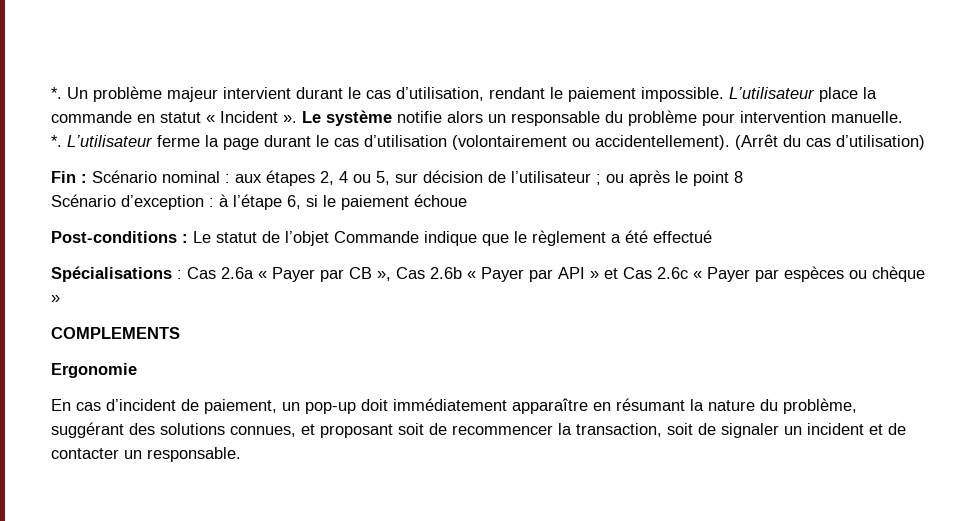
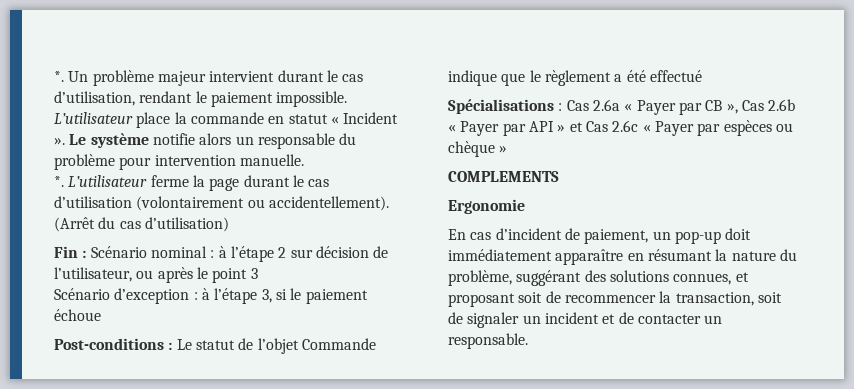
- Fin : Scénario nominal : aux étapes 2, 4 ou 5, sur décision de l’utilisateur ; ou après le point 8
+ Fin : Scénario nominal : à l’étape 2 sur décision de l’utilisateur, ou après le point 3
- Scénario d’exception : à l’étape 6, si le paiement échoue
+ Scénario d’exception : à l’étape 3, si le paiement échoue

